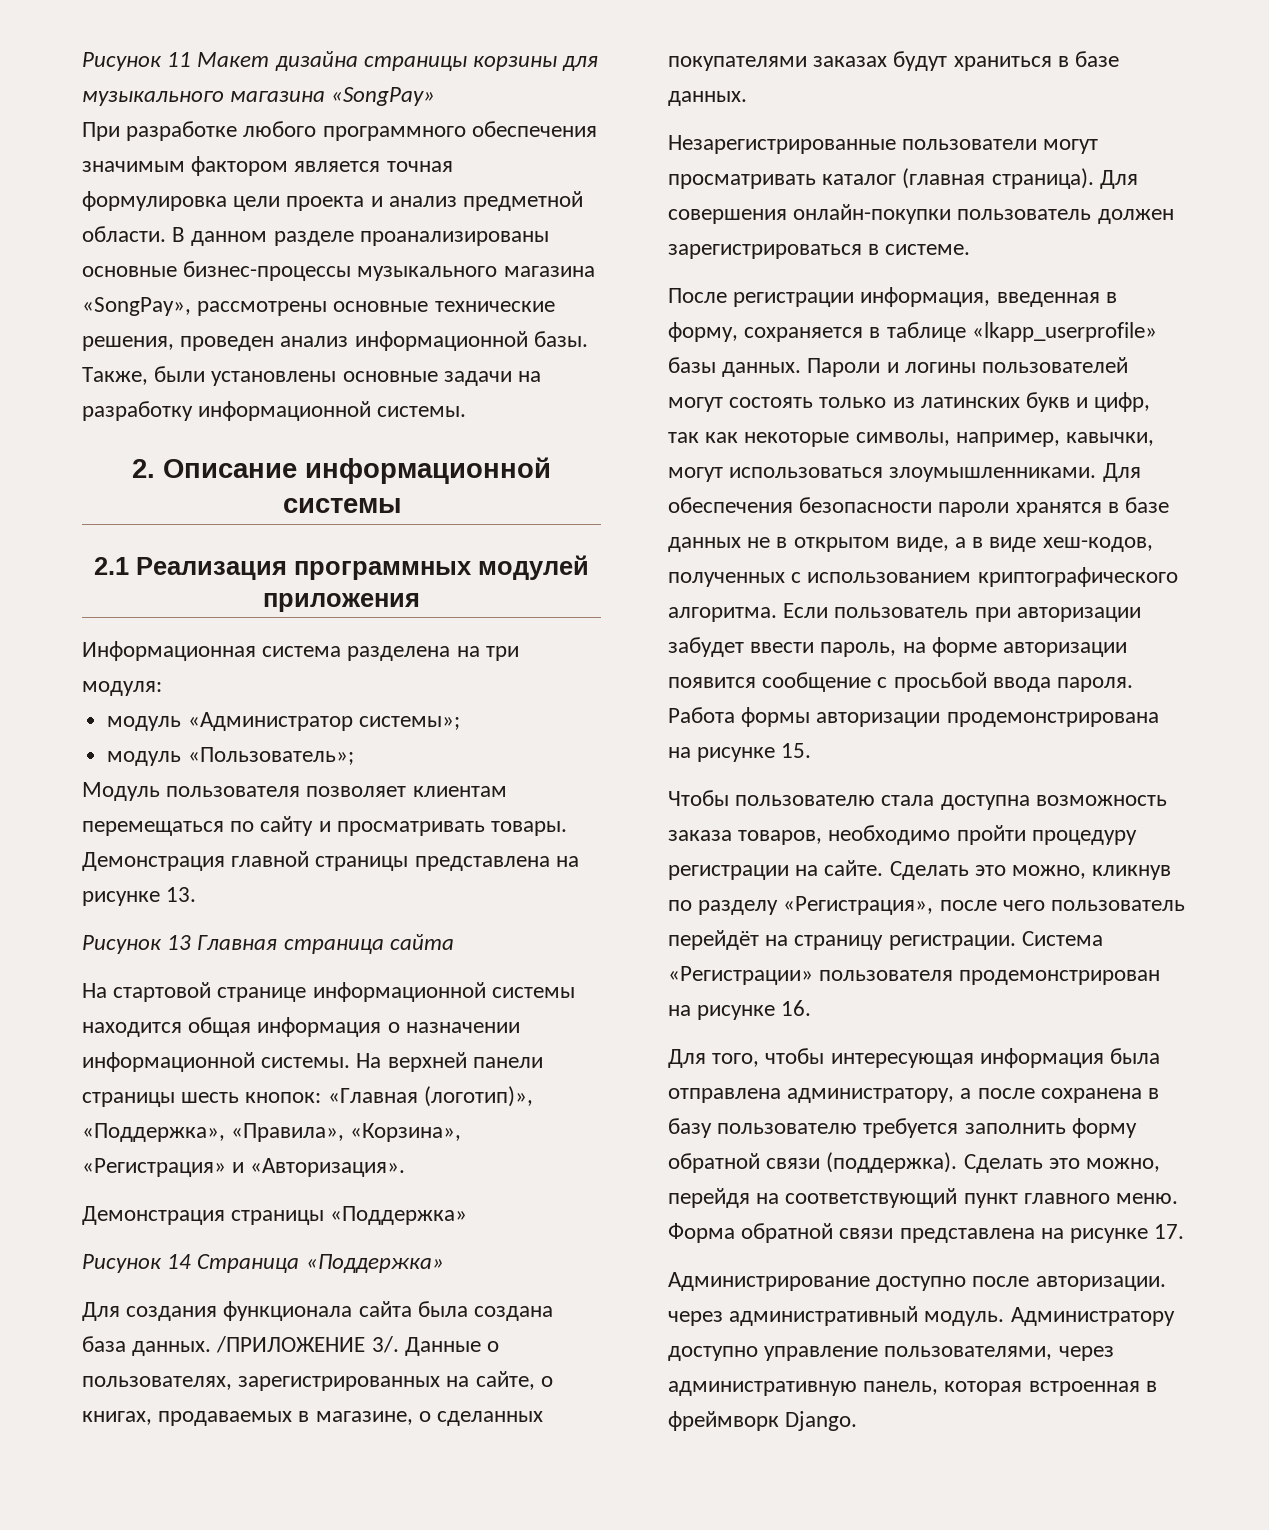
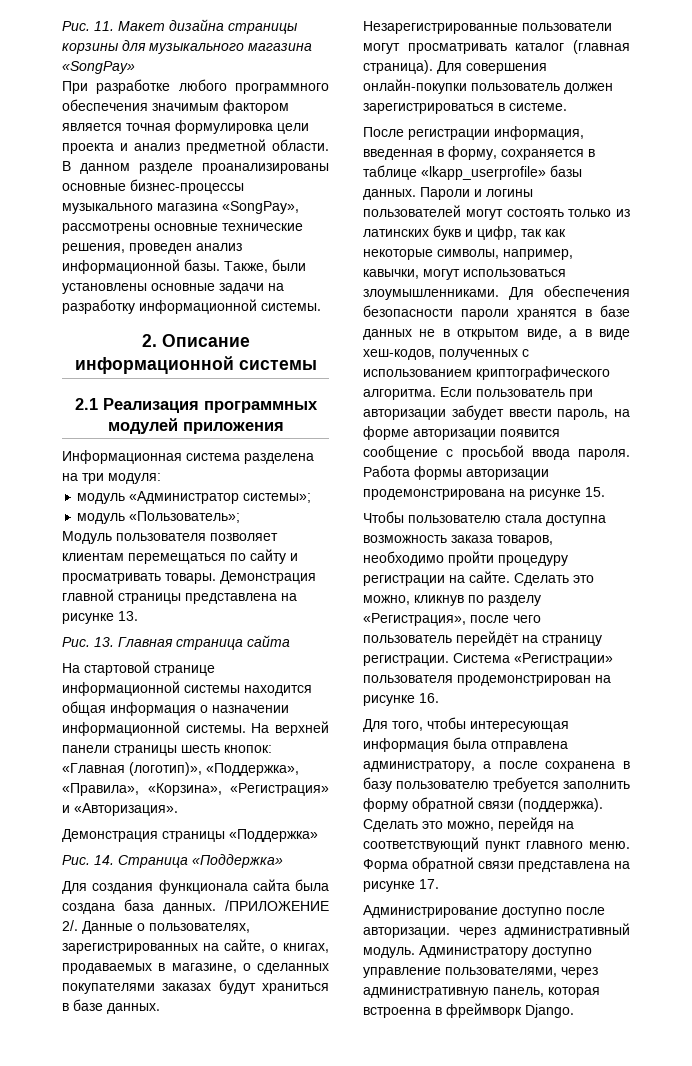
- Рисунок 11 Макет дизайна страницы корзины для музыкального магазина «SongPay»
+ Рис. 11. Макет дизайна страницы корзины для музыкального магазина «SongPay»
- Рисунок 13 Главная страница сайта
+ Рис. 13. Главная страница сайта
- Рисунок 14 Страница «Поддержка»
+ Рис. 14. Страница «Поддержка»
- /ПРИЛОЖЕНИЕ 3/.
+ /ПРИЛОЖЕНИЕ 2/.
- Администратору доступно управление пользователями, через административную панель, которая встроенная в фреймворк Django.
+ Администратору доступно управление пользователями, через административную панель, которая встроенна в фреймворк Django.

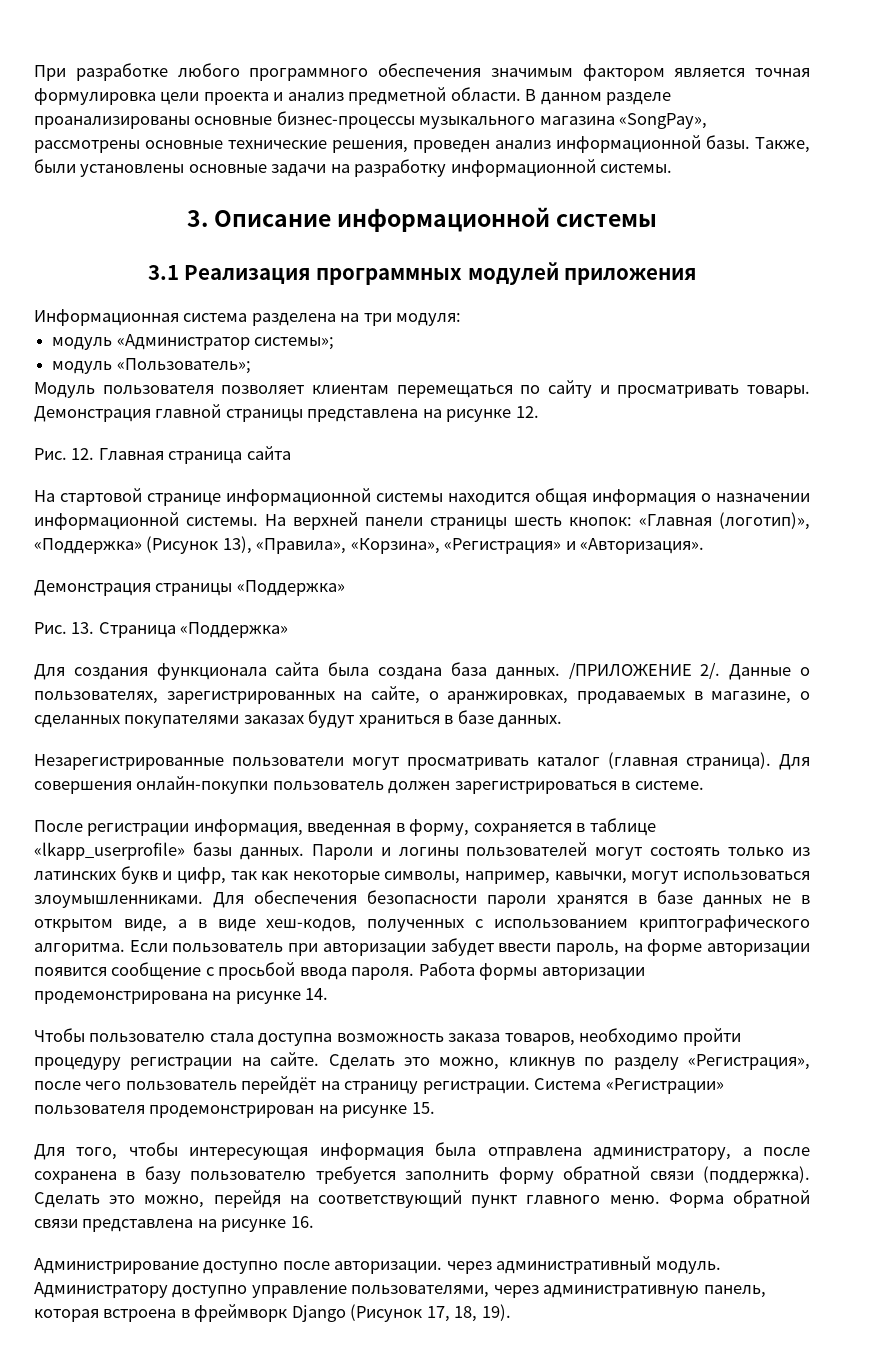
- Рис. 11. Макет дизайна страницы корзины для музыкального магазина «SongPay»
- 2. Описание информационной системы
+ 3. Описание информационной системы
- 2.1 Реализация программных модулей приложения
+ 3.1 Реализация программных модулей приложения
- Демонстрация главной страницы представлена на рисунке 13.
- Рис. 13. Главная страница сайта
+ Демонстрация главной страницы представлена на рисунке 12.
+ Рис. 12. Главная страница сайта
- На верхней панели страницы шесть кнопок: «Главная (логотип)», «Поддержка», «Правила», «Корзина», «Регистрация» и «Авторизация».
+ На верхней панели страницы шесть кнопок: «Главная (логотип)», «Поддержка» (Рисунок 13), «Правила», «Корзина», «Регистрация» и «Авторизация».
- Рис. 14. Страница «Поддержка»
+ Рис. 13. Страница «Поддержка»
- Данные о пользователях, зарегистрированных на сайте, о книгах, продаваемых в магазине, о сделанных покупателями заказах будут храниться в базе данных.
+ Данные о пользователях, зарегистрированных на сайте, о аранжировках, продаваемых в магазине, о сделанных покупателями заказах будут храниться в базе данных.
- Работа формы авторизации продемонстрирована на рисунке 15.
+ Работа формы авторизации продемонстрирована на рисунке 14.
- Система «Регистрации» пользователя продемонстрирован на рисунке 16.
+ Система «Регистрации» пользователя продемонстрирован на рисунке 15.
- Форма обратной связи представлена на рисунке 17.
+ Форма обратной связи представлена на рисунке 16.
- Администратору доступно управление пользователями, через административную панель, которая встроенна в фреймворк Django.
+ Администратору доступно управление пользователями, через административную панель, которая встроена в фреймворк Django (Рисунок 17, 18, 19).

